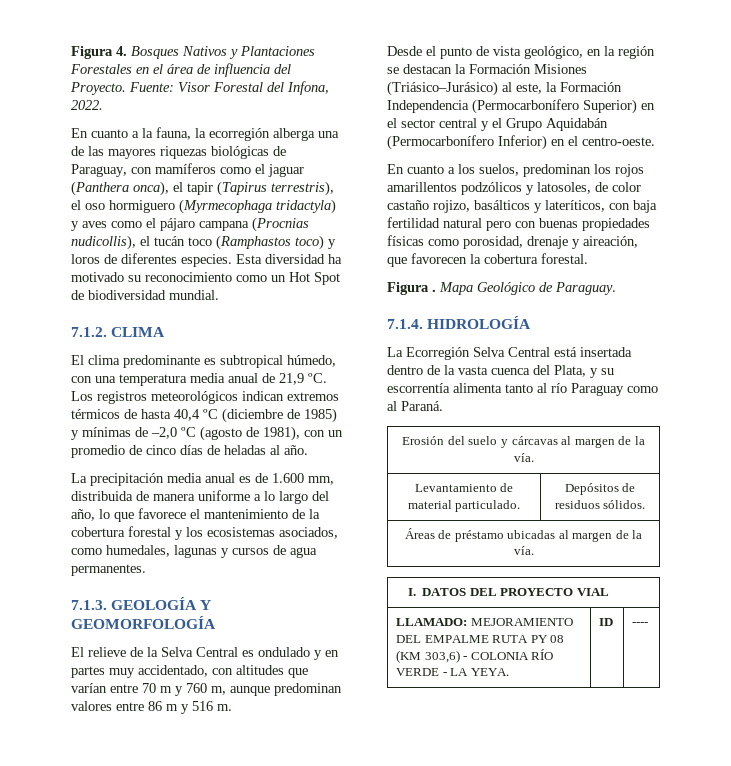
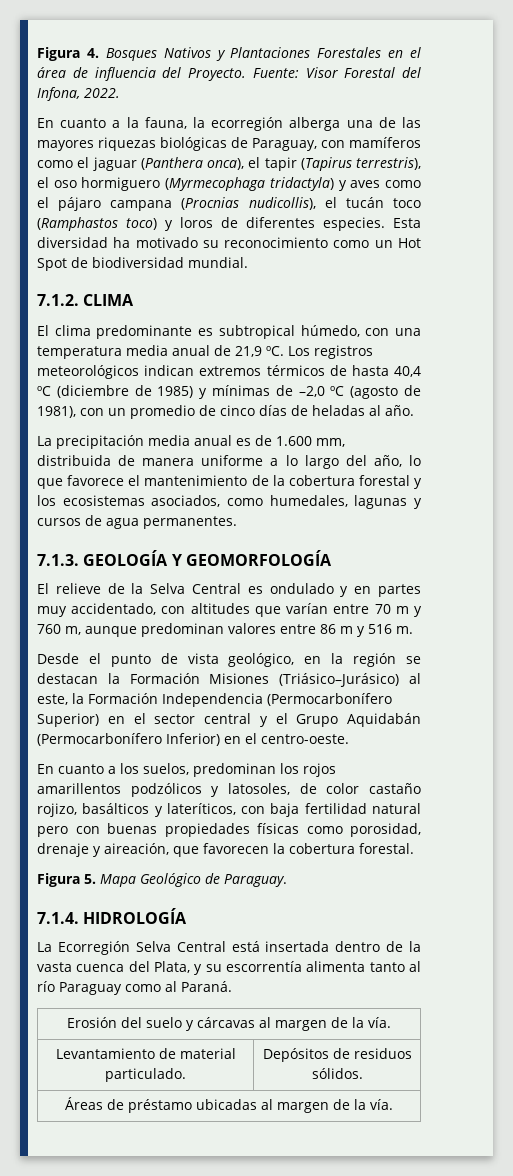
- Figura . Mapa Geológico de Paraguay.
+ Figura 5. Mapa Geológico de Paraguay.
- I. DATOS DEL PROYECTO VIAL
- LLAMADO: MEJORAMIENTO DEL EMPALME RUTA PY 08 (KM 303,6) - COLONIA RÍO VERDE - LA YEYA. | ID | ----

